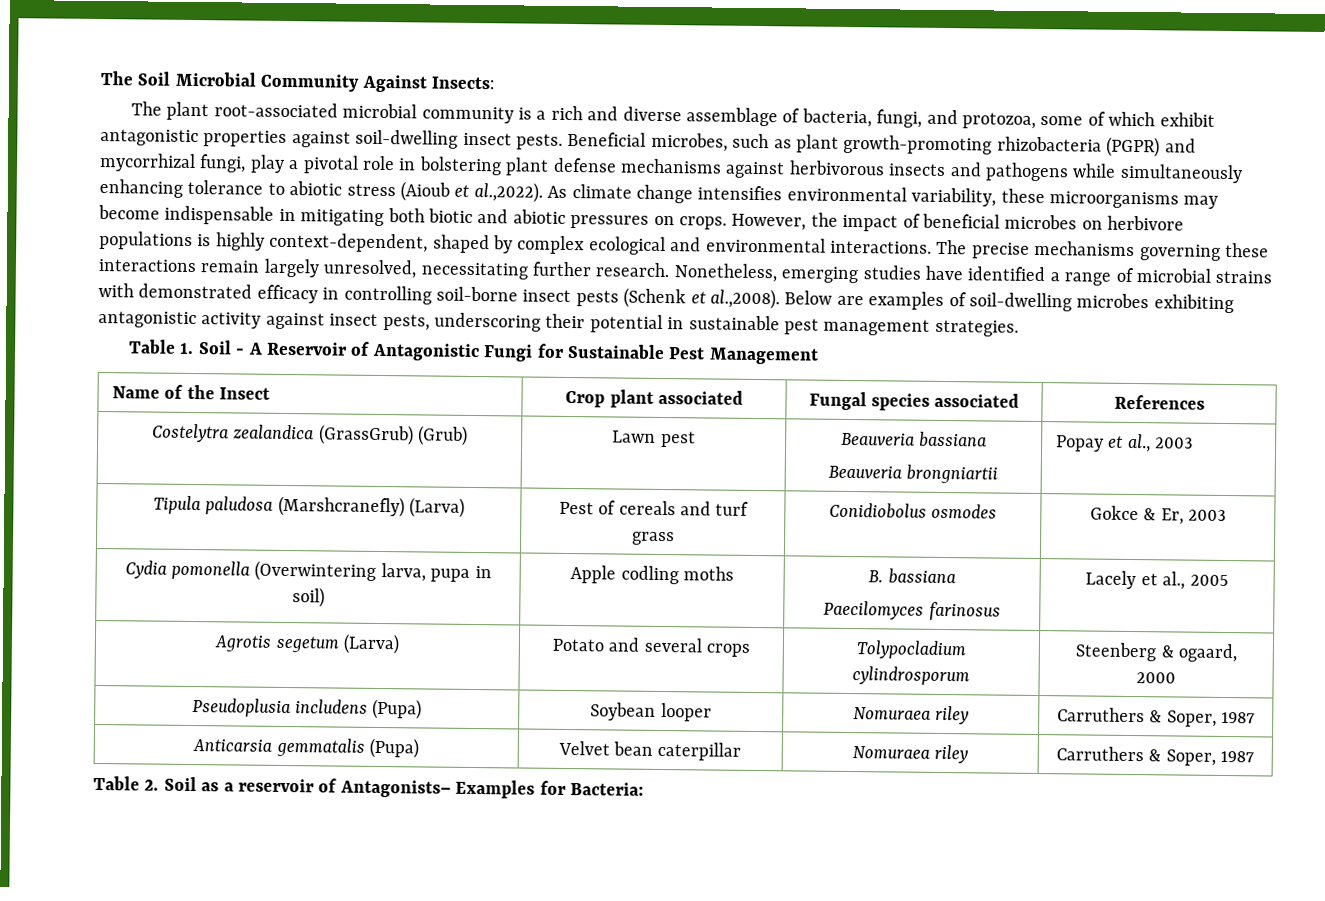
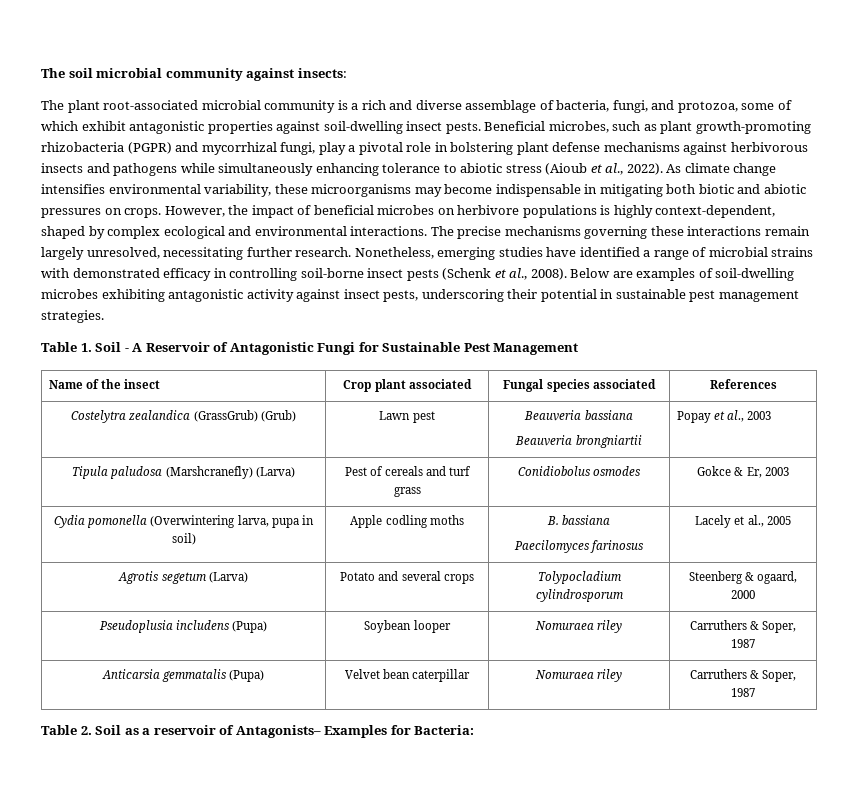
- The Soil Microbial Community Against Insects:
+ The soil microbial community against insects:
- Beneficial microbes, such as plant growth-promoting rhizobacteria (PGPR) and mycorrhizal fungi, play a pivotal role in bolstering plant defense mechanisms against herbivorous insects and pathogens while simultaneously enhancing tolerance to abiotic stress (Aioub et al.,2022). As climate change intensifies environmental variability, these microorganisms may become indispensable in mitigating both biotic and abiotic pressures on crops.
+ Beneficial microbes, such as plant growth-promoting rhizobacteria (PGPR) and mycorrhizal fungi, play a pivotal role in bolstering plant defense mechanisms against herbivorous insects and pathogens while simultaneously enhancing tolerance to abiotic stress (Aioub et al., 2022). As climate change intensifies environmental variability, these microorganisms may become indispensable in mitigating both biotic and abiotic pressures on crops.
- Nonetheless, emerging studies have identified a range of microbial strains with demonstrated efficacy in controlling soil-borne insect pests (Schenk et al.,2008). Below are examples of soil-dwelling microbes exhibiting antagonistic activity against insect pests, underscoring their potential in sustainable pest management strategies.
+ Nonetheless, emerging studies have identified a range of microbial strains with demonstrated efficacy in controlling soil-borne insect pests (Schenk et al., 2008). Below are examples of soil-dwelling microbes exhibiting antagonistic activity against insect pests, underscoring their potential in sustainable pest management strategies.
- Name of the Insect | Crop plant associated | Fungal species associated | References
+ Name of the insect | Crop plant associated | Fungal species associated | References

